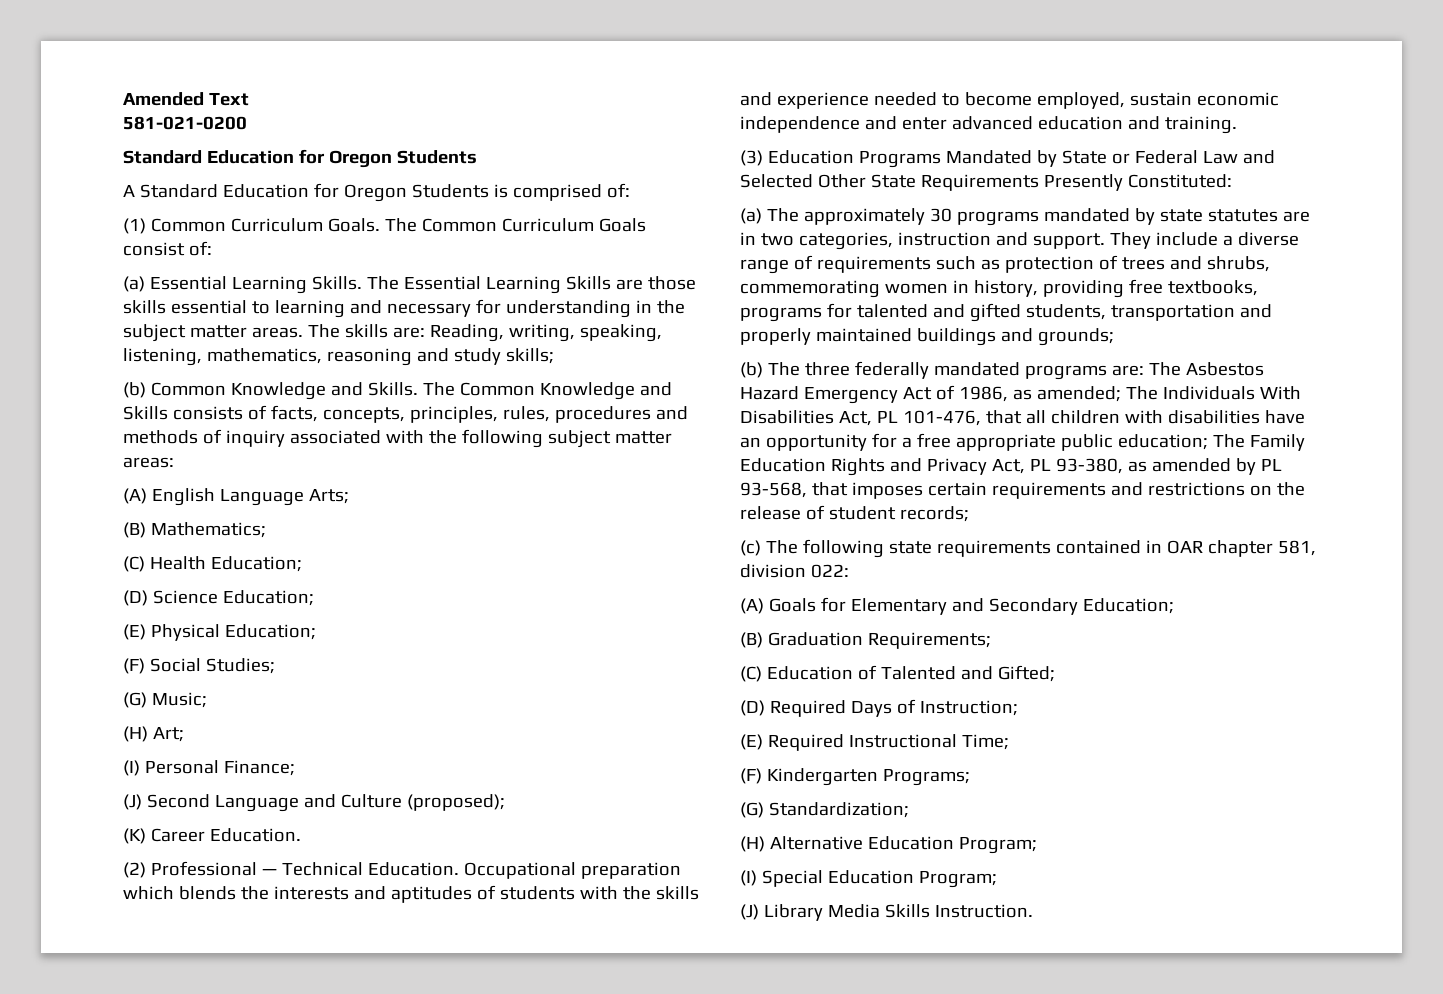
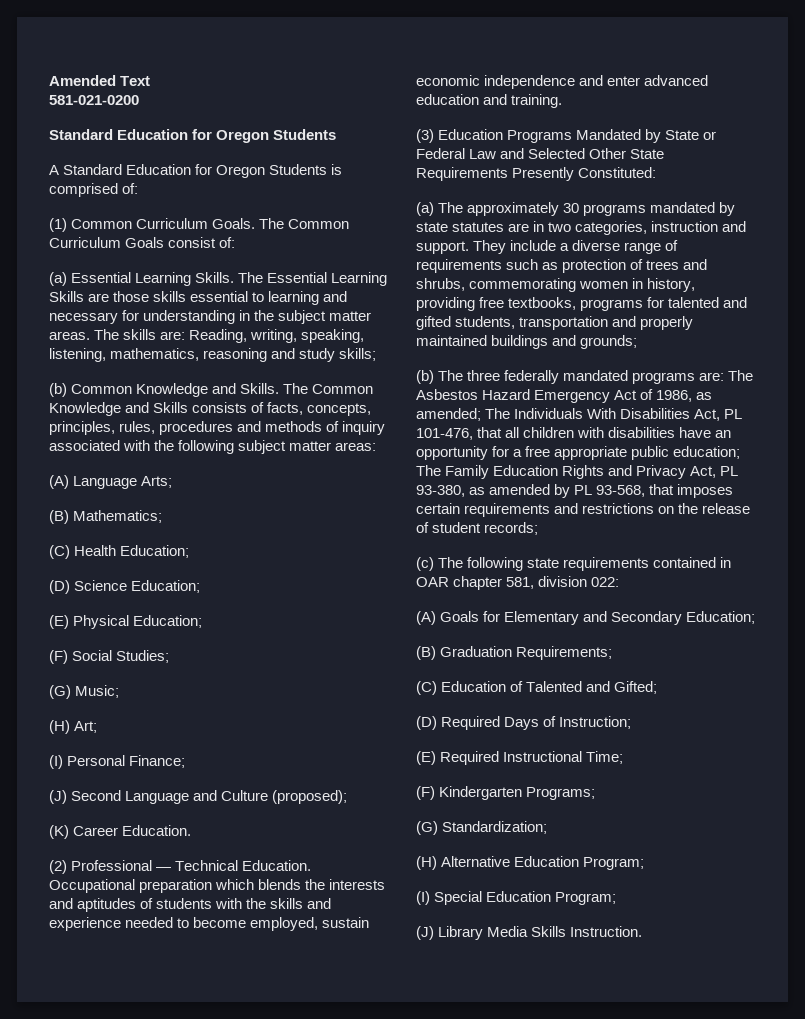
- (A) English Language Arts;
+ (A) Language Arts;

